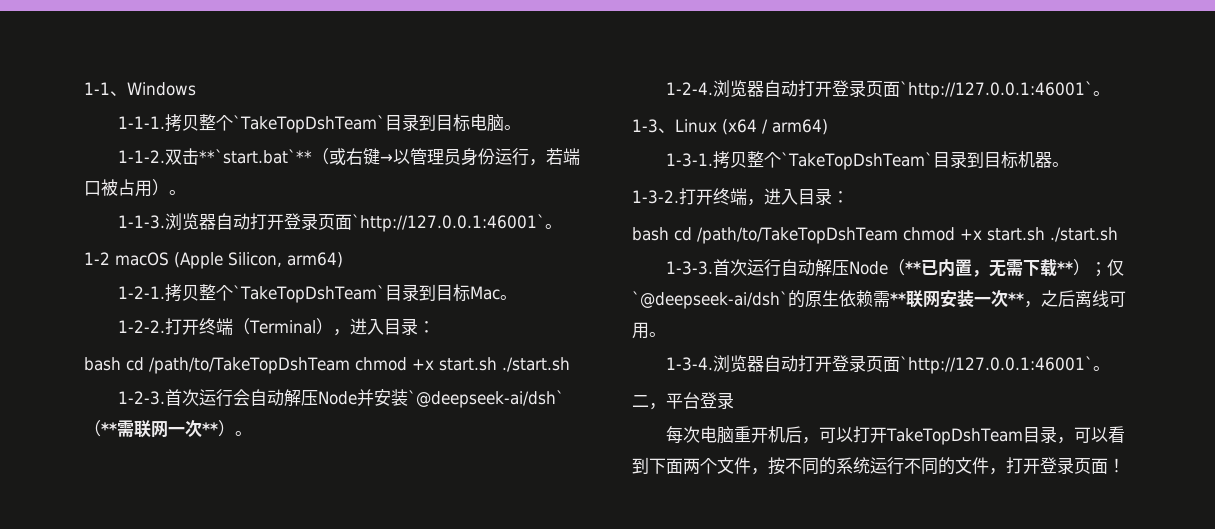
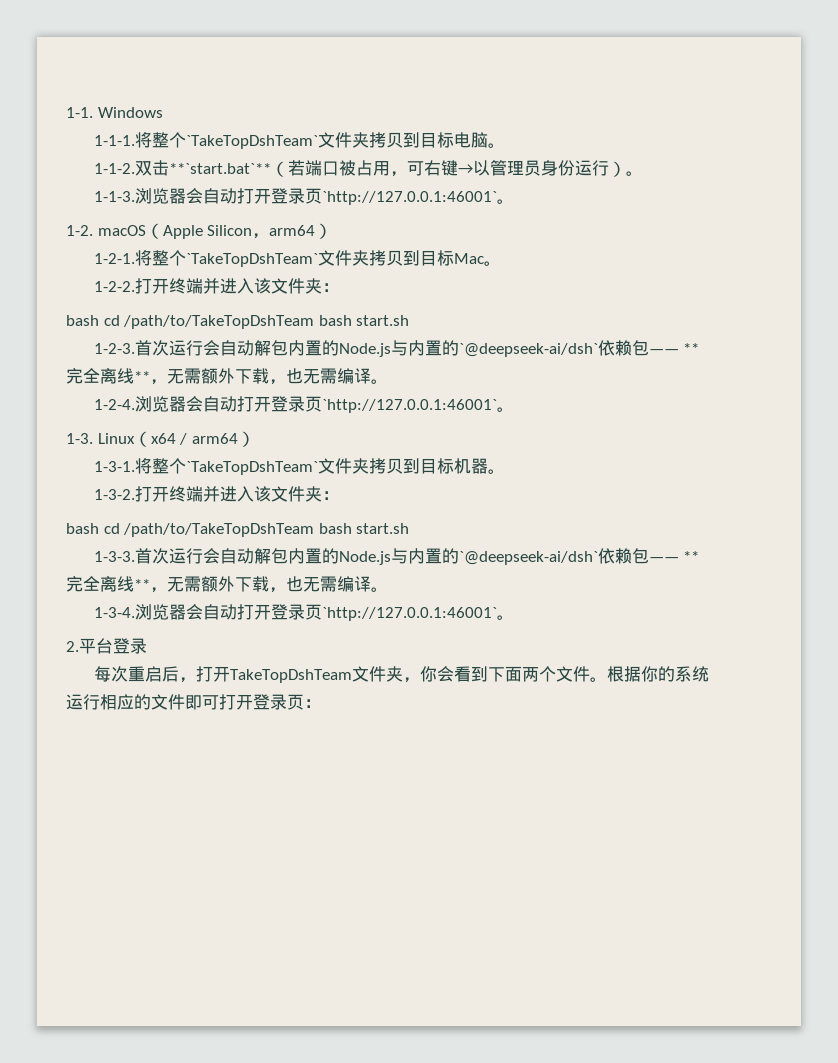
- 1-1、Windows
+ 1-1. Windows
- 拷贝整个`TakeTopDshTeam`目录到目标电脑。
+ 将整个`TakeTopDshTeam`文件夹拷贝到目标电脑。
- 双击**`start.bat`**（或右键→以管理员身份运行，若端口被占用）。
+ 双击**`start.bat`**（若端口被占用，可右键→以管理员身份运行）。
- 1-1-3.浏览器自动打开登录页面`http://127.0.0.1:46001`。
- 1-2 macOS (Apple Silicon, arm64)
+ 1-1-3.浏览器会自动打开登录页`http://127.0.0.1:46001`。
+ 1-2. macOS（Apple Silicon，arm64）
- 拷贝整个`TakeTopDshTeam`目录到目标Mac。
+ 将整个`TakeTopDshTeam`文件夹拷贝到目标Mac。
- 1-2-2.打开终端（Terminal），进入目录：
- bash cd /path/to/TakeTopDshTeam chmod +x start.sh ./start.sh
+ 1-2-2.打开终端并进入该文件夹：
+ bash cd /path/to/TakeTopDshTeam bash start.sh
- 1-2-3.首次运行会自动解压Node并安装`@deepseek-ai/dsh`（**需联网一次**）。
+ 1-2-3.首次运行会自动解包内置的Node.js与内置的`@deepseek-ai/dsh`依赖包—— **完全离线**，无需额外下载，也无需编译。
- 1-2-4.浏览器自动打开登录页面`http://127.0.0.1:46001`。
- 1-3、Linux (x64 / arm64)
+ 1-2-4.浏览器会自动打开登录页`http://127.0.0.1:46001`。
+ 1-3. Linux（x64 / arm64）
- 拷贝整个`TakeTopDshTeam`目录到目标机器。
+ 将整个`TakeTopDshTeam`文件夹拷贝到目标机器。
- 1-3-2.打开终端，进入目录：
- bash cd /path/to/TakeTopDshTeam chmod +x start.sh ./start.sh
+ 1-3-2.打开终端并进入该文件夹：
+ bash cd /path/to/TakeTopDshTeam bash start.sh
- 1-3-3.首次运行自动解压Node（**已内置，无需下载**）；仅`@deepseek-ai/dsh`的原生依赖需**联网安装一次**，之后离线可用。
+ 1-3-3.首次运行会自动解包内置的Node.js与内置的`@deepseek-ai/dsh`依赖包—— **完全离线**，无需额外下载，也无需编译。
- 1-3-4.浏览器自动打开登录页面`http://127.0.0.1:46001`。
- 二，平台登录
+ 1-3-4.浏览器会自动打开登录页`http://127.0.0.1:46001`。
+ 2.平台登录
- 每次电脑重开机后，可以打开TakeTopDshTeam目录，可以看到下面两个文件，按不同的系统运行不同的文件，打开登录页面！
+ 每次重启后，打开TakeTopDshTeam文件夹，你会看到下面两个文件。根据你的系统运行相应的文件即可打开登录页：

